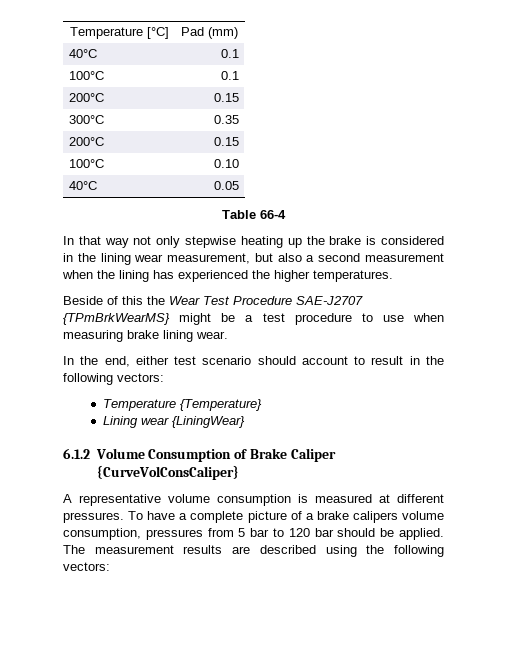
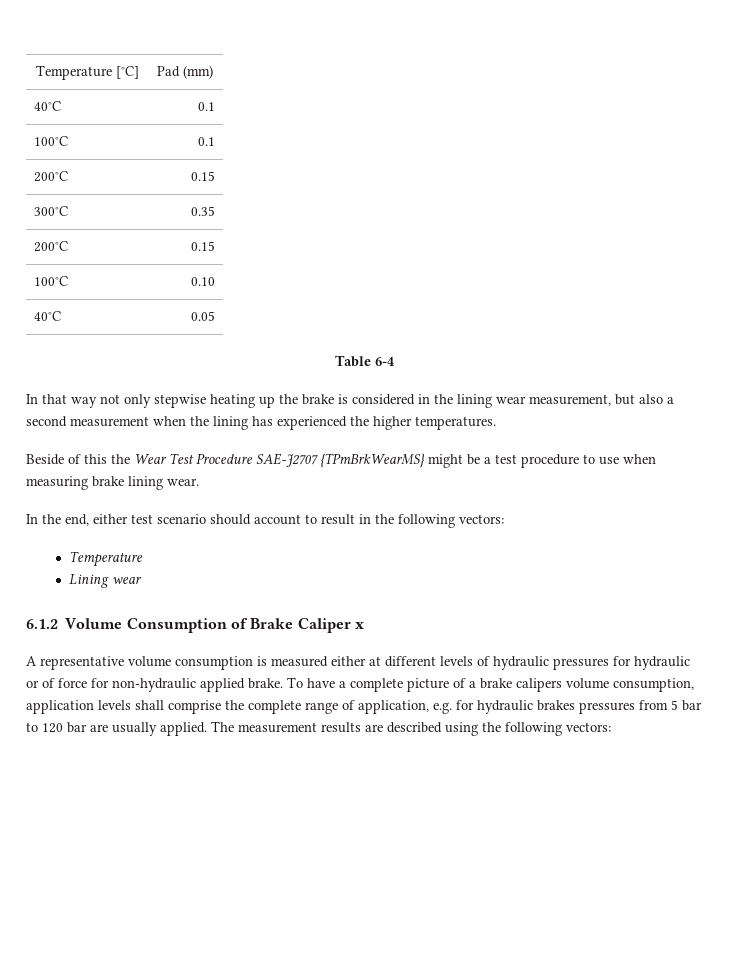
- Table 66-4
+ Table 6-4
  In the end, either test scenario should account to result in the following vectors:
- Temperature {Temperature}
+ Temperature
- Lining wear {LiningWear}
+ Lining wear
- 6.1.2 Volume Consumption of Brake Caliper {CurveVolConsCaliper}
+ 6.1.2 Volume Consumption of Brake Caliper x
- A representative volume consumption is measured at different pressures.
+ A representative volume consumption is measured either at different levels of hydraulic pressures for hydraulic or of force for non-hydraulic applied brake.
- To have a complete picture of a brake calipers volume consumption, pressures from 5 bar to 120 bar should be applied.
+ To have a complete picture of a brake calipers volume consumption, application levels shall comprise the complete range of application, e.g. for hydraulic brakes pressures from 5 bar to 120 bar are usually applied.

